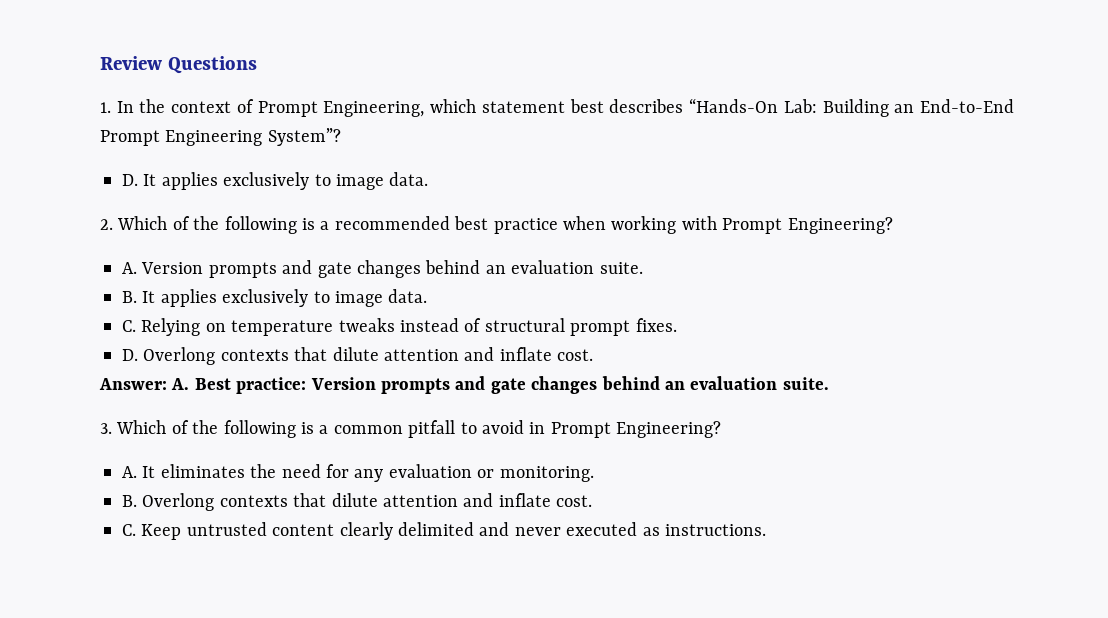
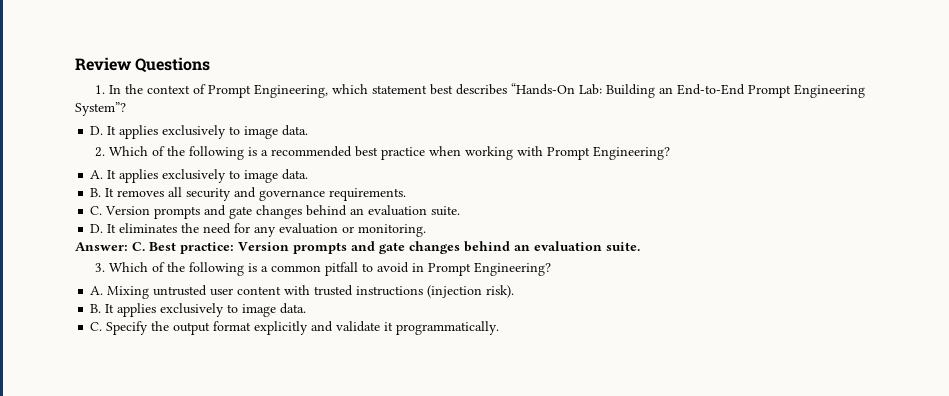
- A. Version prompts and gate changes behind an evaluation suite.
- B. It applies exclusively to image data.
- C. Relying on temperature tweaks instead of structural prompt fixes.
- D. Overlong contexts that dilute attention and inflate cost.
+ A. It applies exclusively to image data.
+ B. It removes all security and governance requirements.
+ C. Version prompts and gate changes behind an evaluation suite.
+ D. It eliminates the need for any evaluation or monitoring.
- Answer: A. Best practice: Version prompts and gate changes behind an evaluation suite.
+ Answer: C. Best practice: Version prompts and gate changes behind an evaluation suite.
- A. It eliminates the need for any evaluation or monitoring.
- B. Overlong contexts that dilute attention and inflate cost.
- C. Keep untrusted content clearly delimited and never executed as instructions.
+ A. Mixing untrusted user content with trusted instructions (injection risk).
+ B. It applies exclusively to image data.
+ C. Specify the output format explicitly and validate it programmatically.

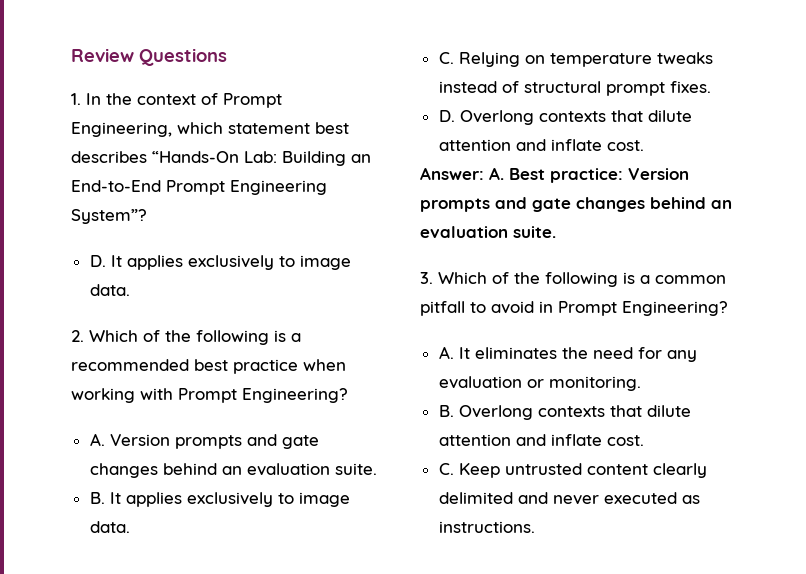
- A. It applies exclusively to image data.
- B. It removes all security and governance requirements.
- C. Version prompts and gate changes behind an evaluation suite.
- D. It eliminates the need for any evaluation or monitoring.
+ A. Version prompts and gate changes behind an evaluation suite.
+ B. It applies exclusively to image data.
+ C. Relying on temperature tweaks instead of structural prompt fixes.
+ D. Overlong contexts that dilute attention and inflate cost.
- Answer: C. Best practice: Version prompts and gate changes behind an evaluation suite.
+ Answer: A. Best practice: Version prompts and gate changes behind an evaluation suite.
- A. Mixing untrusted user content with trusted instructions (injection risk).
- B. It applies exclusively to image data.
- C. Specify the output format explicitly and validate it programmatically.
+ A. It eliminates the need for any evaluation or monitoring.
+ B. Overlong contexts that dilute attention and inflate cost.
+ C. Keep untrusted content clearly delimited and never executed as instructions.

